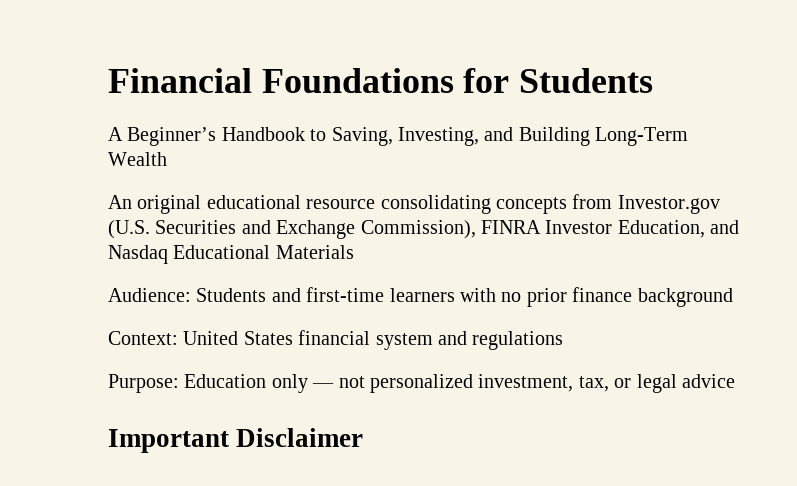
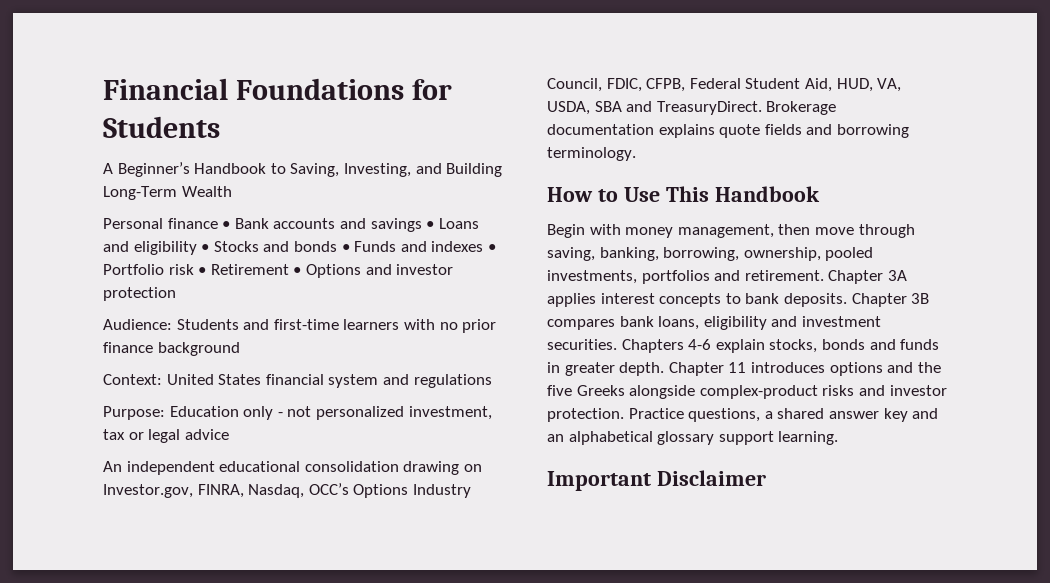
- An original educational resource consolidating concepts from Investor.gov (U.S. Securities and Exchange Commission), FINRA Investor Education, and Nasdaq Educational Materials
+ Personal finance • Bank accounts and savings • Loans and eligibility • Stocks and bonds • Funds and indexes • Portfolio risk • Retirement • Options and investor protection
- Purpose: Education only — not personalized investment, tax, or legal advice
+ Purpose: Education only - not personalized investment, tax or legal advice
+ An independent educational consolidation drawing on Investor.gov, FINRA, Nasdaq, OCC’s Options Industry Council, FDIC, CFPB, Federal Student Aid, HUD, VA, USDA, SBA and TreasuryDirect. Brokerage documentation explains quote fields and borrowing terminology.
+ How to Use This Handbook
+ Begin with money management, then move through saving, banking, borrowing, ownership, pooled investments, portfolios and retirement. Chapter 3A applies interest concepts to bank deposits. Chapter 3B compares bank loans, eligibility and investment securities. Chapters 4-6 explain stocks, bonds and funds in greater depth. Chapter 11 introduces options and the five Greeks alongside complex-product risks and investor protection. Practice questions, a shared answer key and an alphabetical glossary support learning.

